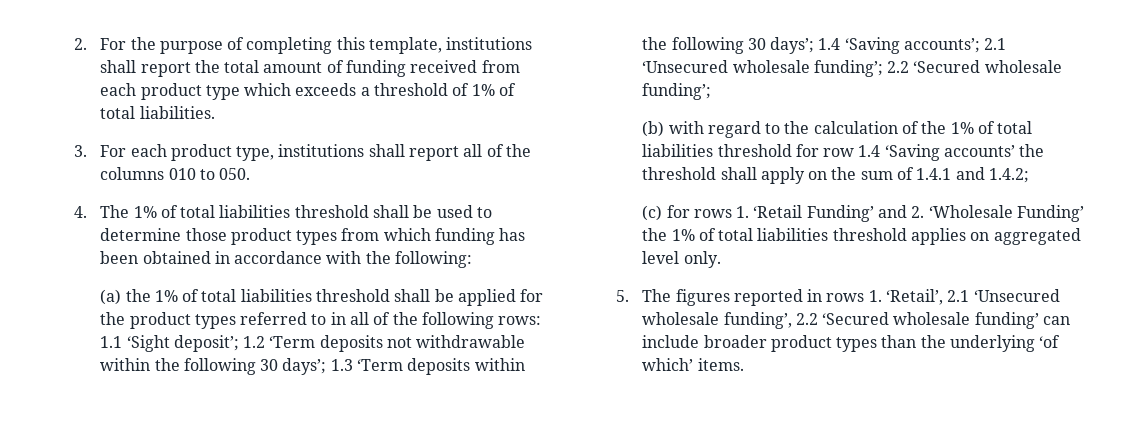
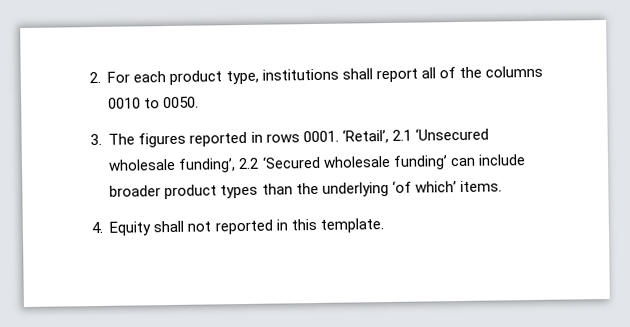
- 2. For the purpose of completing this template, institutions shall report the total amount of funding received from each product type which exceeds a threshold of 1% of total liabilities.
- 3. For each product type, institutions shall report all of the columns 010 to 050.
- 4. The 1% of total liabilities threshold shall be used to determine those product types from which funding has been obtained in accordance with the following:
- (a) the 1% of total liabilities threshold shall be applied for the product types referred to in all of the following rows: 1.1 ‘Sight deposit’; 1.2 ‘Term deposits not withdrawable within the following 30 days’; 1.3 ‘Term deposits within the following 30 days’; 1.4 ‘Saving accounts’; 2.1 ‘Unsecured wholesale funding’; 2.2 ‘Secured wholesale funding’;
- (b) with regard to the calculation of the 1% of total liabilities threshold for row 1.4 ‘Saving accounts’ the threshold shall apply on the sum of 1.4.1 and 1.4.2;
- (c) for rows 1. ‘Retail Funding’ and 2. ‘Wholesale Funding’ the 1% of total liabilities threshold applies on aggregated level only.
- 5. The figures reported in rows 1. ‘Retail’, 2.1 ‘Unsecured wholesale funding’, 2.2 ‘Secured wholesale funding’ can include broader product types than the underlying ‘of which’ items.
+ 2. For each product type, institutions shall report all of the columns 0010 to 0050.
+ 3. The figures reported in rows 0001. ‘Retail’, 2.1 ‘Unsecured wholesale funding’, 2.2 ‘Secured wholesale funding’ can include broader product types than the underlying ‘of which’ items.
+ 4. Equity shall not reported in this template.

